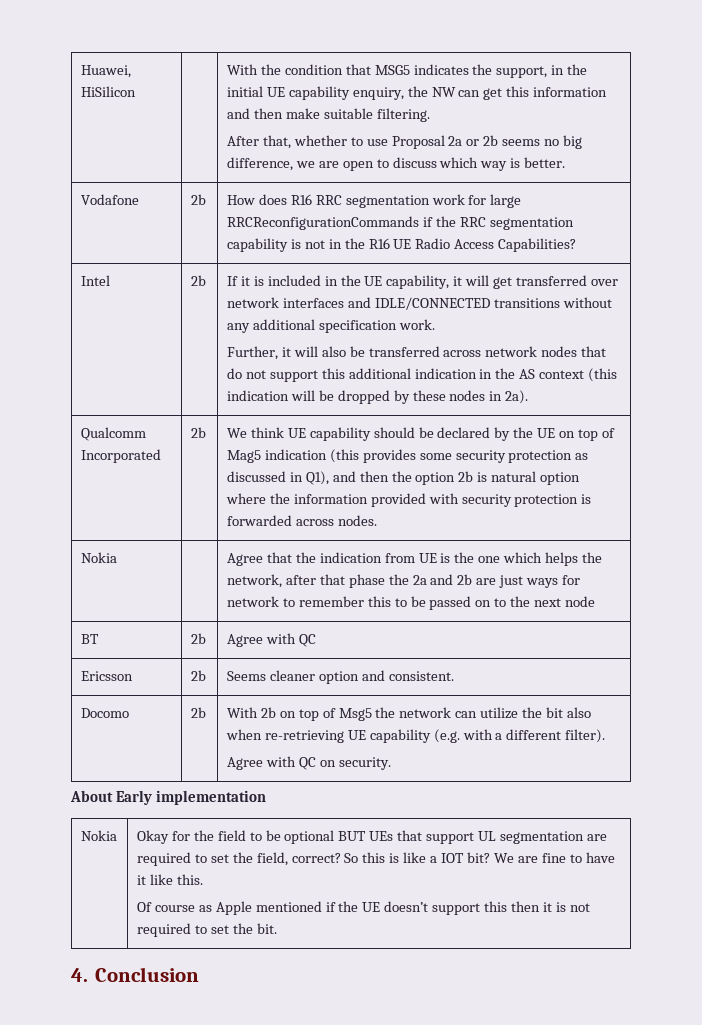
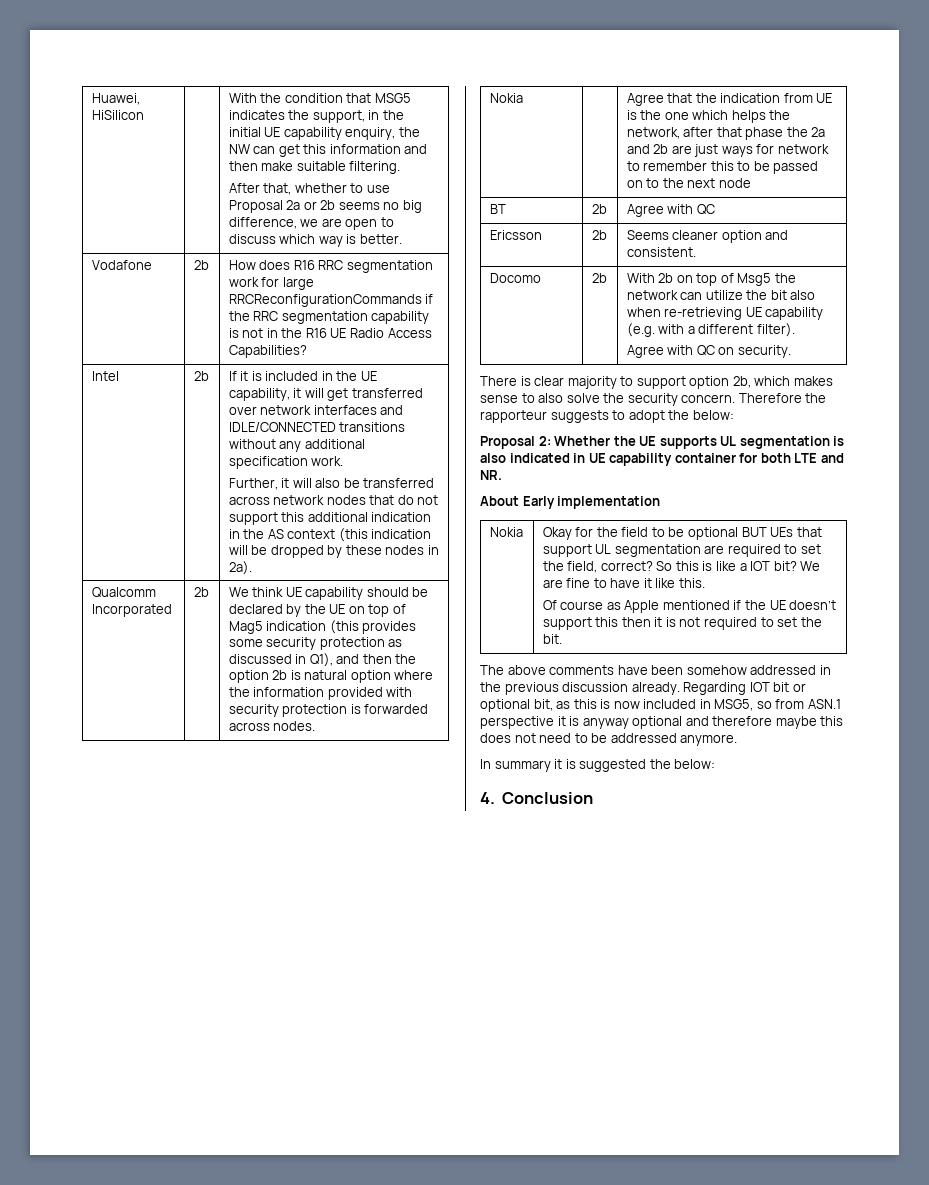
+ There is clear majority to support option 2b, which makes sense to also solve the security concern. Therefore the rapporteur suggests to adopt the below:
+ Proposal 2: Whether the UE supports UL segmentation is also indicated in UE capability container for both LTE and NR.
+ The above comments have been somehow addressed in the previous discussion already. Regarding IOT bit or optional bit, as this is now included in MSG5, so from ASN.1 perspective it is anyway optional and therefore maybe this does not need to be addressed anymore.
+ In summary it is suggested the below:

